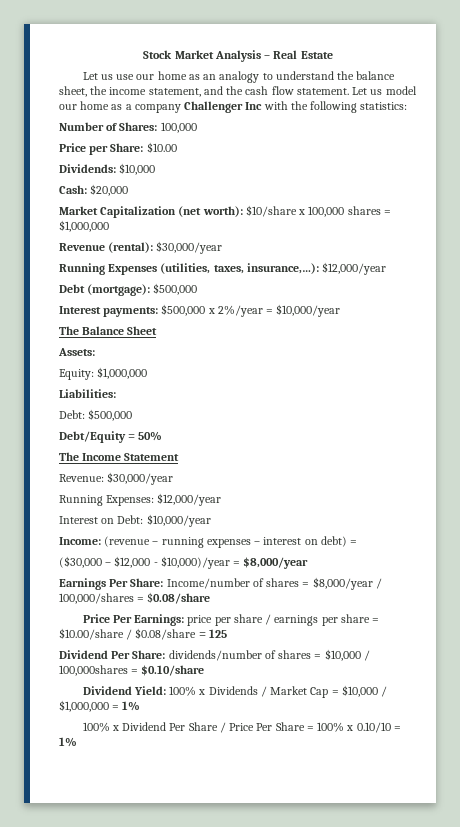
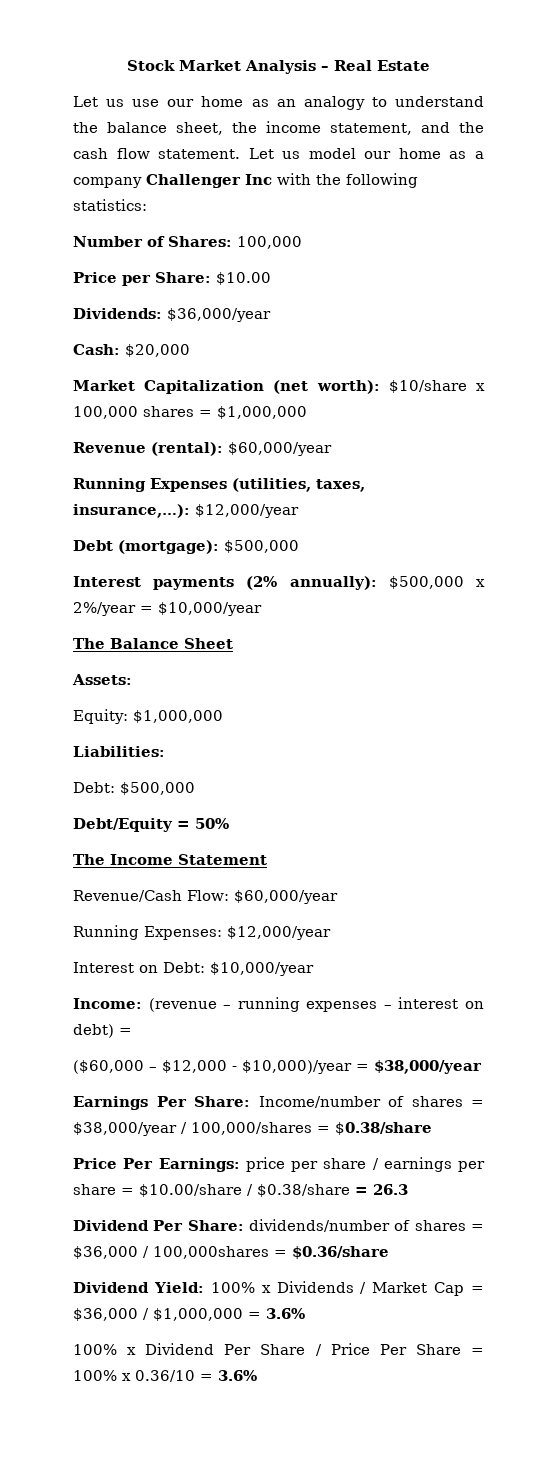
- Dividends: $10,000
+ Dividends: $36,000/year
- Revenue (rental): $30,000/year
+ Revenue (rental): $60,000/year
- Interest payments: $500,000 x 2%/year = $10,000/year
+ Interest payments (2% annually): $500,000 x 2%/year = $10,000/year
- Revenue: $30,000/year
+ Revenue/Cash Flow: $60,000/year
- ($30,000 – $12,000 - $10,000)/year = $8,000/year
+ ($60,000 – $12,000 - $10,000)/year = $38,000/year
- Earnings Per Share: Income/number of shares = $8,000/year / 100,000/shares = $0.08/share
+ Earnings Per Share: Income/number of shares = $38,000/year / 100,000/shares = $0.38/share
- Price Per Earnings: price per share / earnings per share = $10.00/share / $0.08/share = 125
+ Price Per Earnings: price per share / earnings per share = $10.00/share / $0.38/share = 26.3
- Dividend Per Share: dividends/number of shares = $10,000 / 100,000shares = $0.10/share
+ Dividend Per Share: dividends/number of shares = $36,000 / 100,000shares = $0.36/share
- Dividend Yield: 100% x Dividends / Market Cap = $10,000 / $1,000,000 = 1%
+ Dividend Yield: 100% x Dividends / Market Cap = $36,000 / $1,000,000 = 3.6%
- 100% x Dividend Per Share / Price Per Share = 100% x 0.10/10 = 1%
+ 100% x Dividend Per Share / Price Per Share = 100% x 0.36/10 = 3.6%

